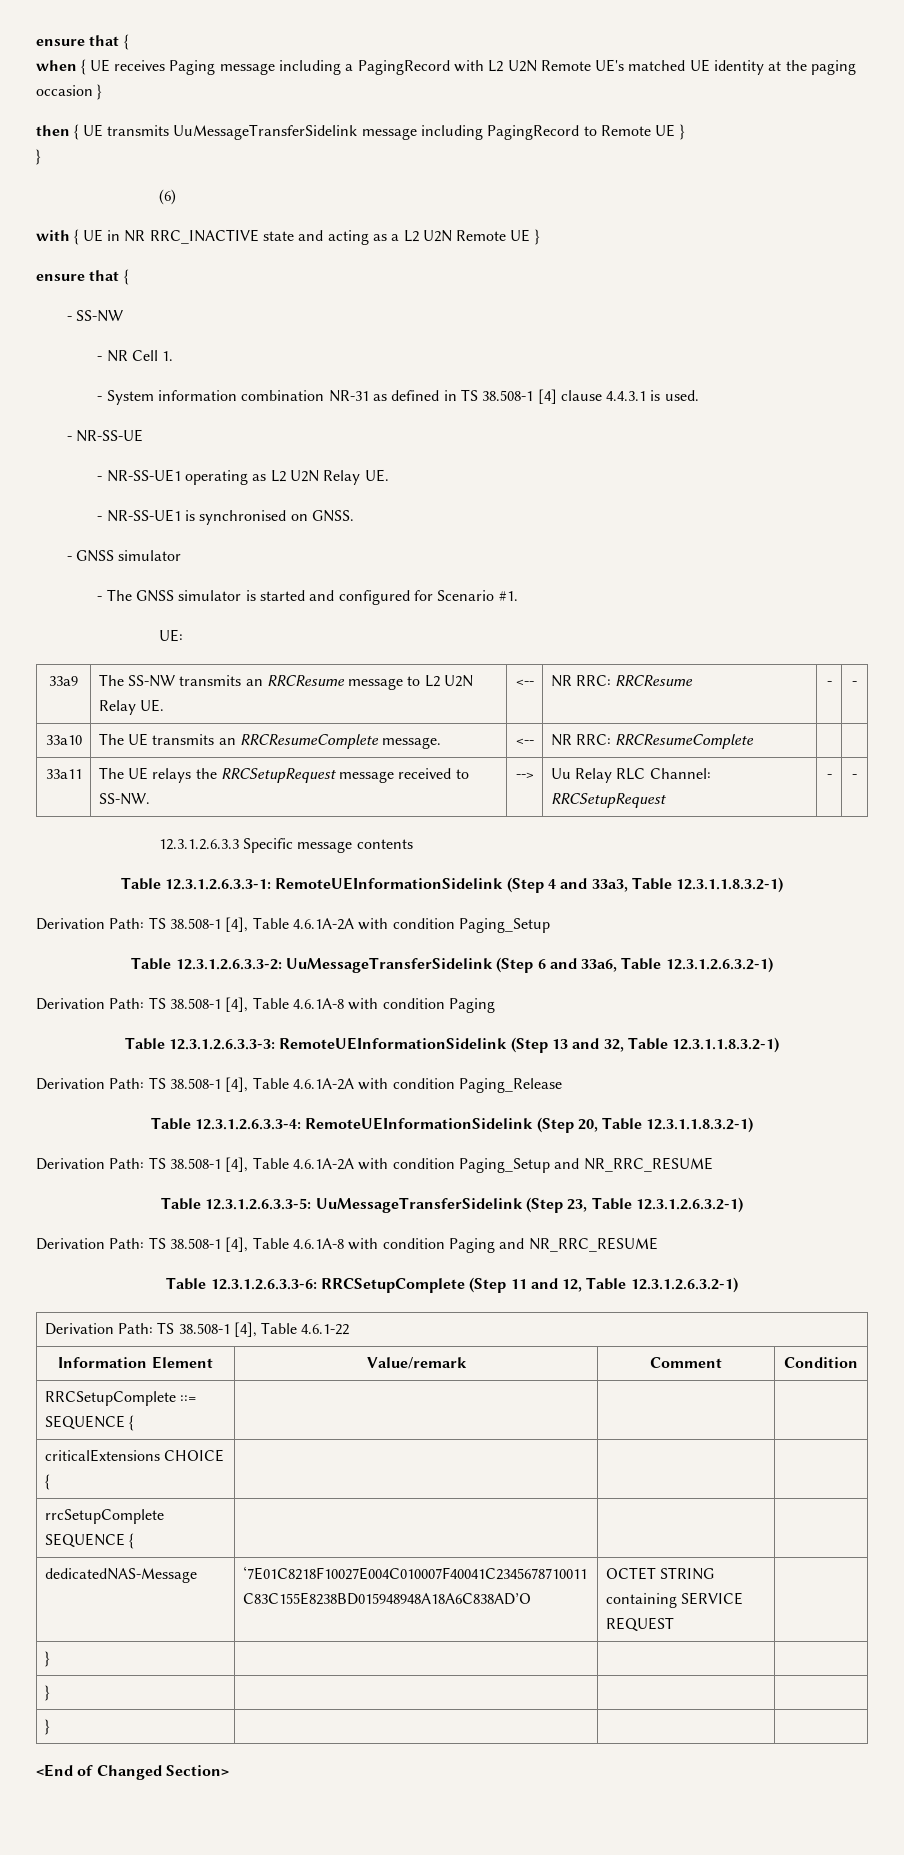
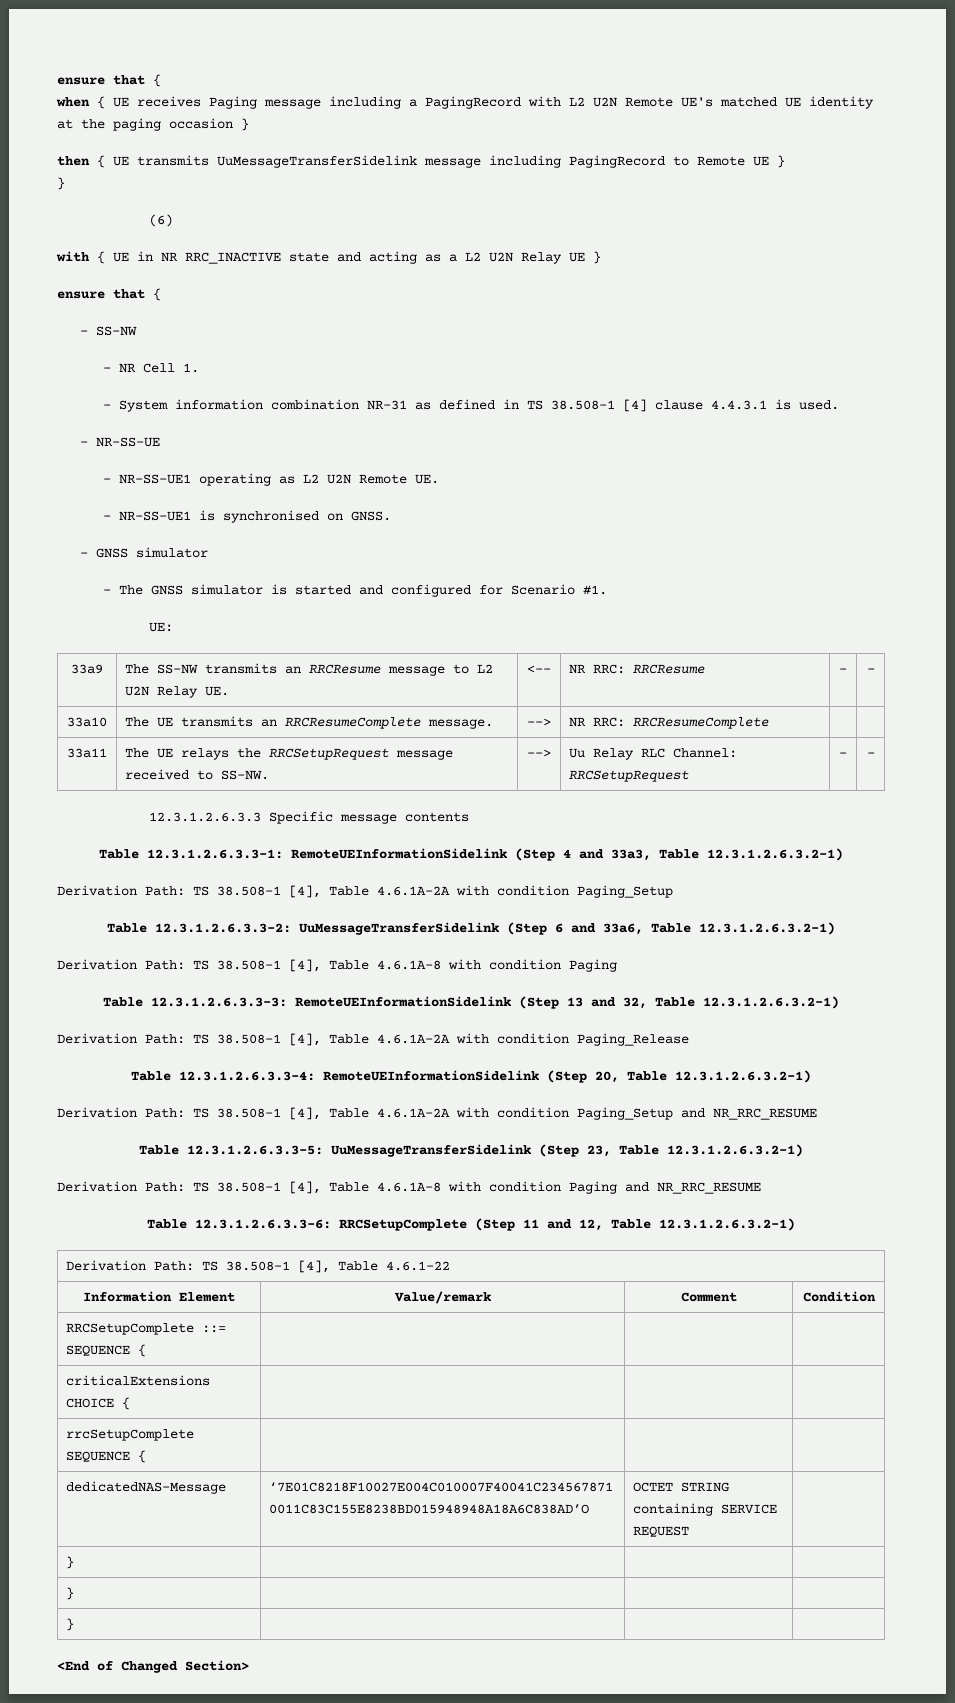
- with { UE in NR RRC_INACTIVE state and acting as a L2 U2N Remote UE }
+ with { UE in NR RRC_INACTIVE state and acting as a L2 U2N Relay UE }
- - NR-SS-UE1 operating as L2 U2N Relay UE.
+ - NR-SS-UE1 operating as L2 U2N Remote UE.
- 33a10 | The UE transmits an RRCResumeComplete message. | <-- | NR RRC: RRCResumeComplete | |
+ 33a10 | The UE transmits an RRCResumeComplete message. | --> | NR RRC: RRCResumeComplete | |
- Table 12.3.1.2.6.3.3-1: RemoteUEInformationSidelink (Step 4 and 33a3, Table 12.3.1.1.8.3.2-1)
+ Table 12.3.1.2.6.3.3-1: RemoteUEInformationSidelink (Step 4 and 33a3, Table 12.3.1.2.6.3.2-1)
- Table 12.3.1.2.6.3.3-3: RemoteUEInformationSidelink (Step 13 and 32, Table 12.3.1.1.8.3.2-1)
+ Table 12.3.1.2.6.3.3-3: RemoteUEInformationSidelink (Step 13 and 32, Table 12.3.1.2.6.3.2-1)
- Table 12.3.1.2.6.3.3-4: RemoteUEInformationSidelink (Step 20, Table 12.3.1.1.8.3.2-1)
+ Table 12.3.1.2.6.3.3-4: RemoteUEInformationSidelink (Step 20, Table 12.3.1.2.6.3.2-1)

